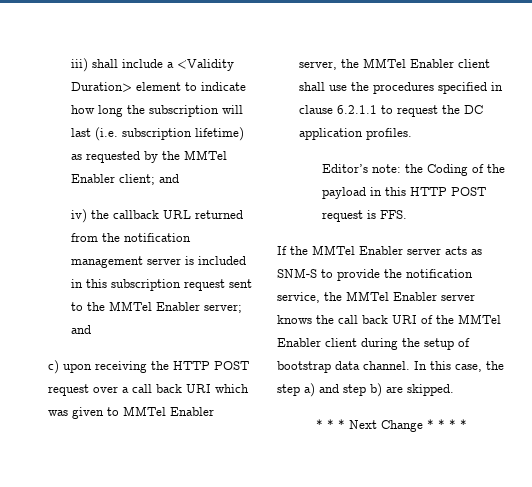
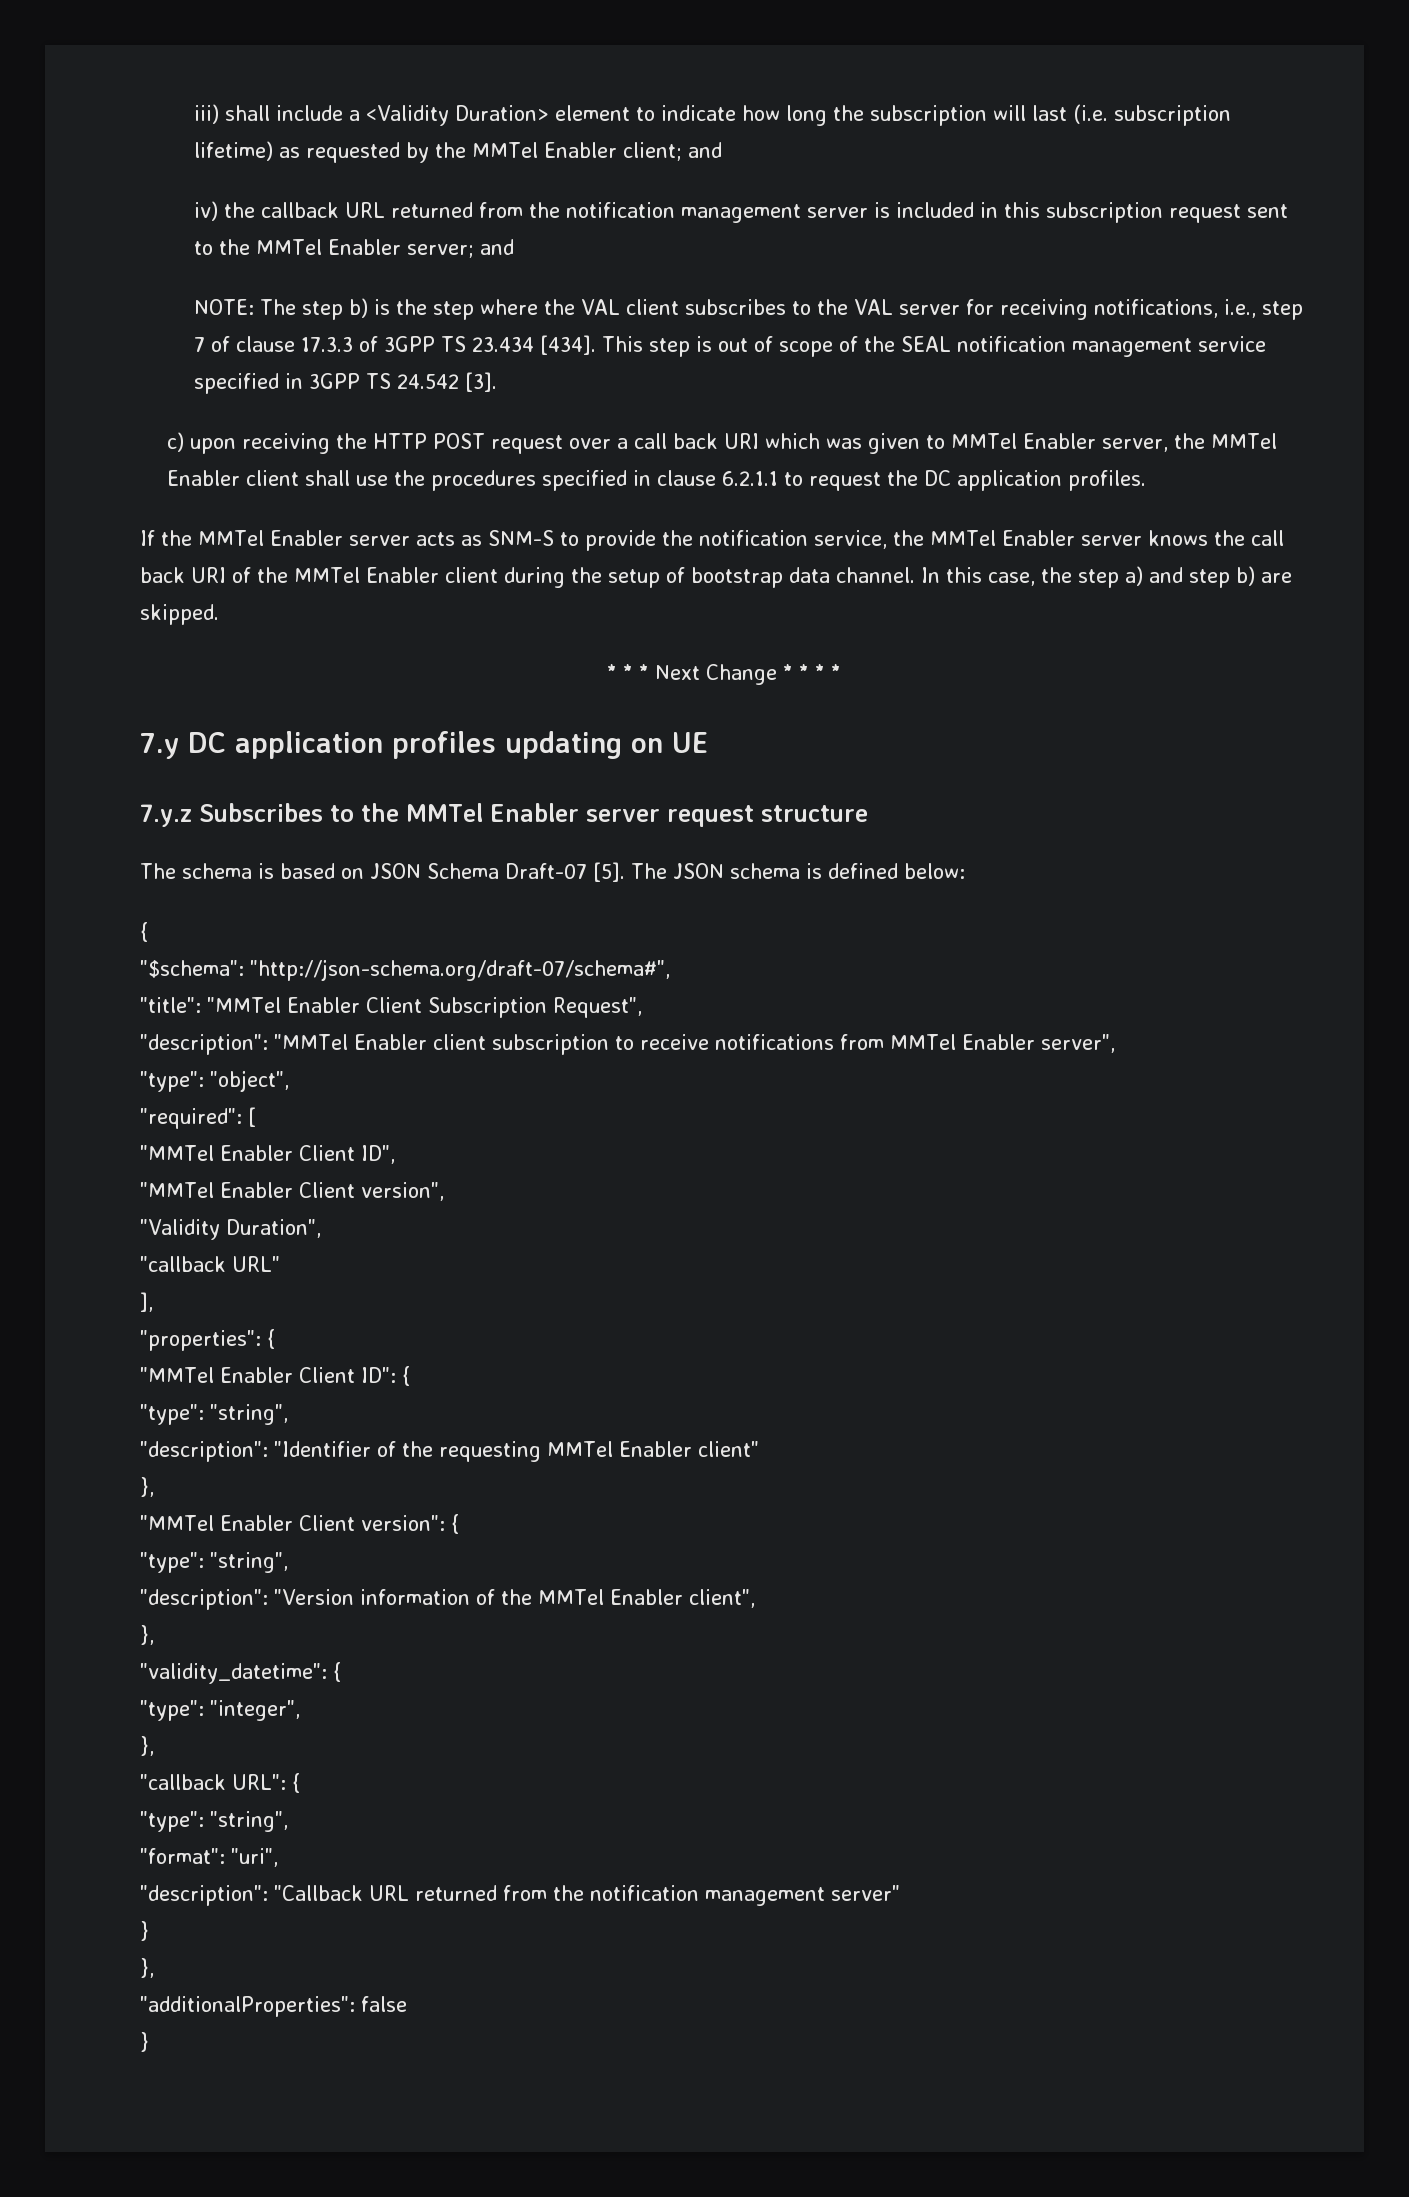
+ NOTE: The step b) is the step where the VAL client subscribes to the VAL server for receiving notifications, i.e., step 7 of clause 17.3.3 of 3GPP TS 23.434 [434]. This step is out of scope of the SEAL notification management service specified in 3GPP TS 24.542 [3].
- Editor’s note: the Coding of the payload in this HTTP POST request is FFS.
+ 7.y DC application profiles updating on UE
+ 7.y.z Subscribes to the MMTel Enabler server request structure
+ The schema is based on JSON Schema Draft-07 [5]. The JSON schema is defined below:
+ {
+ "$schema": "http://json-schema.org/draft-07/schema#",
+ "title": "MMTel Enabler Client Subscription Request",
+ "description": "MMTel Enabler client subscription to receive notifications from MMTel Enabler server",
+ "type": "object",
+ "required": [
+ "MMTel Enabler Client ID",
+ "MMTel Enabler Client version",
+ "Validity Duration",
+ "callback URL"
+ ],
+ "properties": {
+ "MMTel Enabler Client ID": {
+ "type": "string",
+ "description": "Identifier of the requesting MMTel Enabler client"
+ },
+ "MMTel Enabler Client version": {
+ "type": "string",
+ "description": "Version information of the MMTel Enabler client",
+ },
+ "validity_datetime": {
+ "type": "integer",
+ },
+ "callback URL": {
+ "type": "string",
+ "format": "uri",
+ "description": "Callback URL returned from the notification management server"
+ }
+ },
+ "additionalProperties": false
+ }

